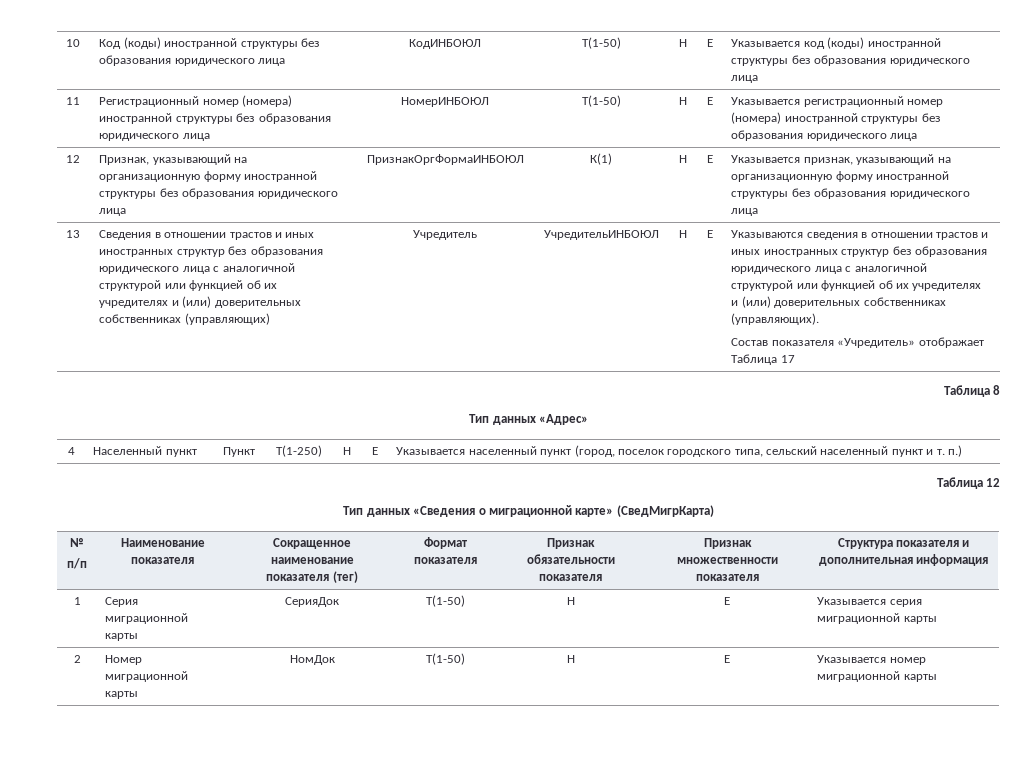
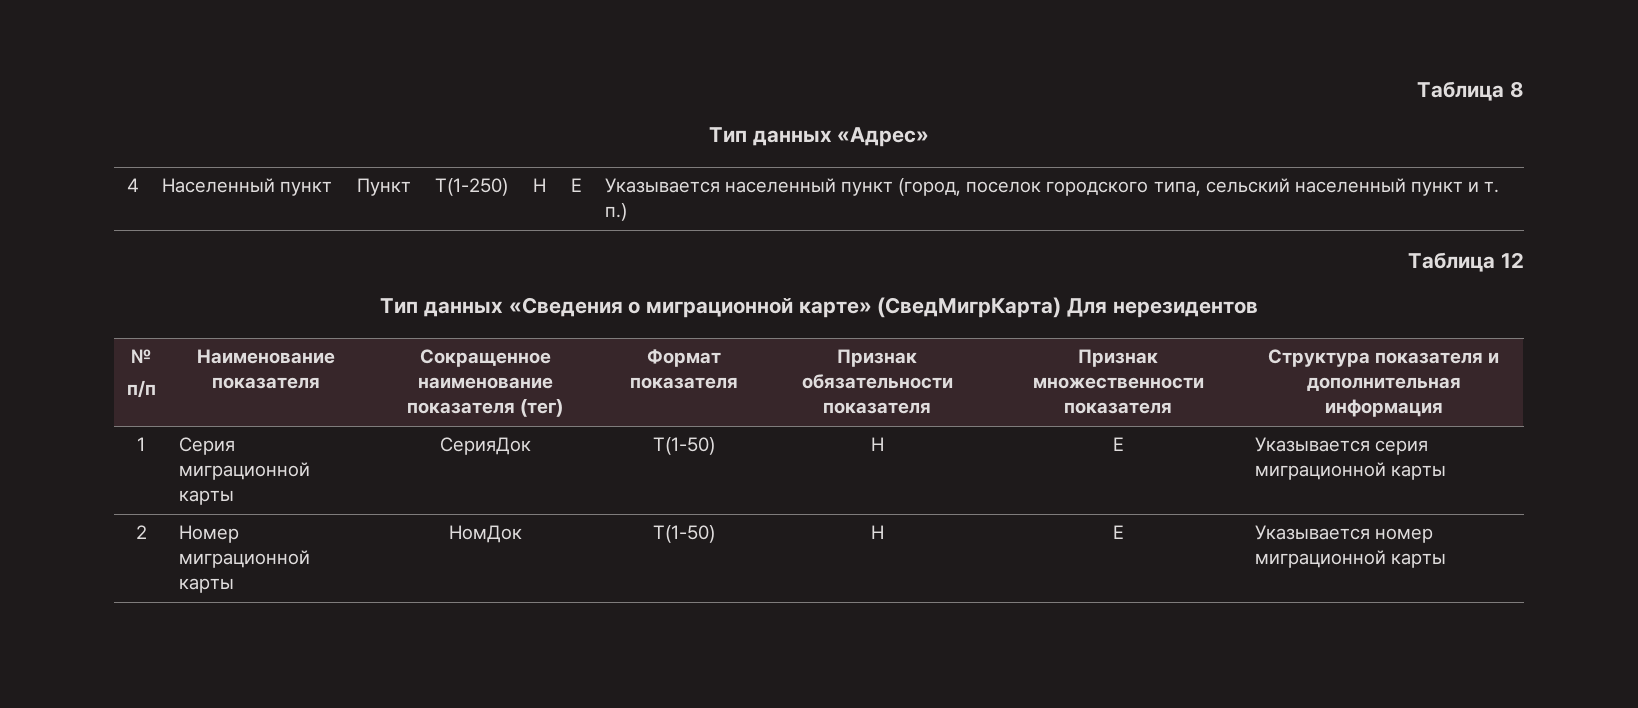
- 10 | Код (коды) иностранной структуры без образования юридического лица | КодИНБОЮЛ | Т(1-50) | Н | Е | Указывается код (коды) иностранной структуры без образования юридического лица
- 11 | Регистрационный номер (номера) иностранной структуры без образования юридического лица | НомерИНБОЮЛ | Т(1-50) | Н | Е | Указывается регистрационный номер (номера) иностранной структуры без образования юридического лица
- 12 | Признак, указывающий на организационную форму иностранной структуры без образования юридического лица | ПризнакОргФормаИНБОЮЛ | К(1) | Н | Е | Указывается признак, указывающий на организационную форму иностранной структуры без образования юридического лица
- 13 | Сведения в отношении трастов и иных иностранных структур без образования юридического лица с аналогичной структурой или функцией об их учредителях и (или) доверительных собственниках (управляющих) | Учредитель | УчредительИНБОЮЛ | Н | Е | Указываются сведения в отношении трастов и иных иностранных структур без образования юридического лица с аналогичной структурой или функцией об их учредителях и (или) доверительных собственниках (управляющих).
- Состав показателя «Учредитель» отображает Таблица 17
- Тип данных «Сведения о миграционной карте» (СведМигрКарта)
+ Тип данных «Сведения о миграционной карте» (СведМигрКарта) Для нерезидентов

